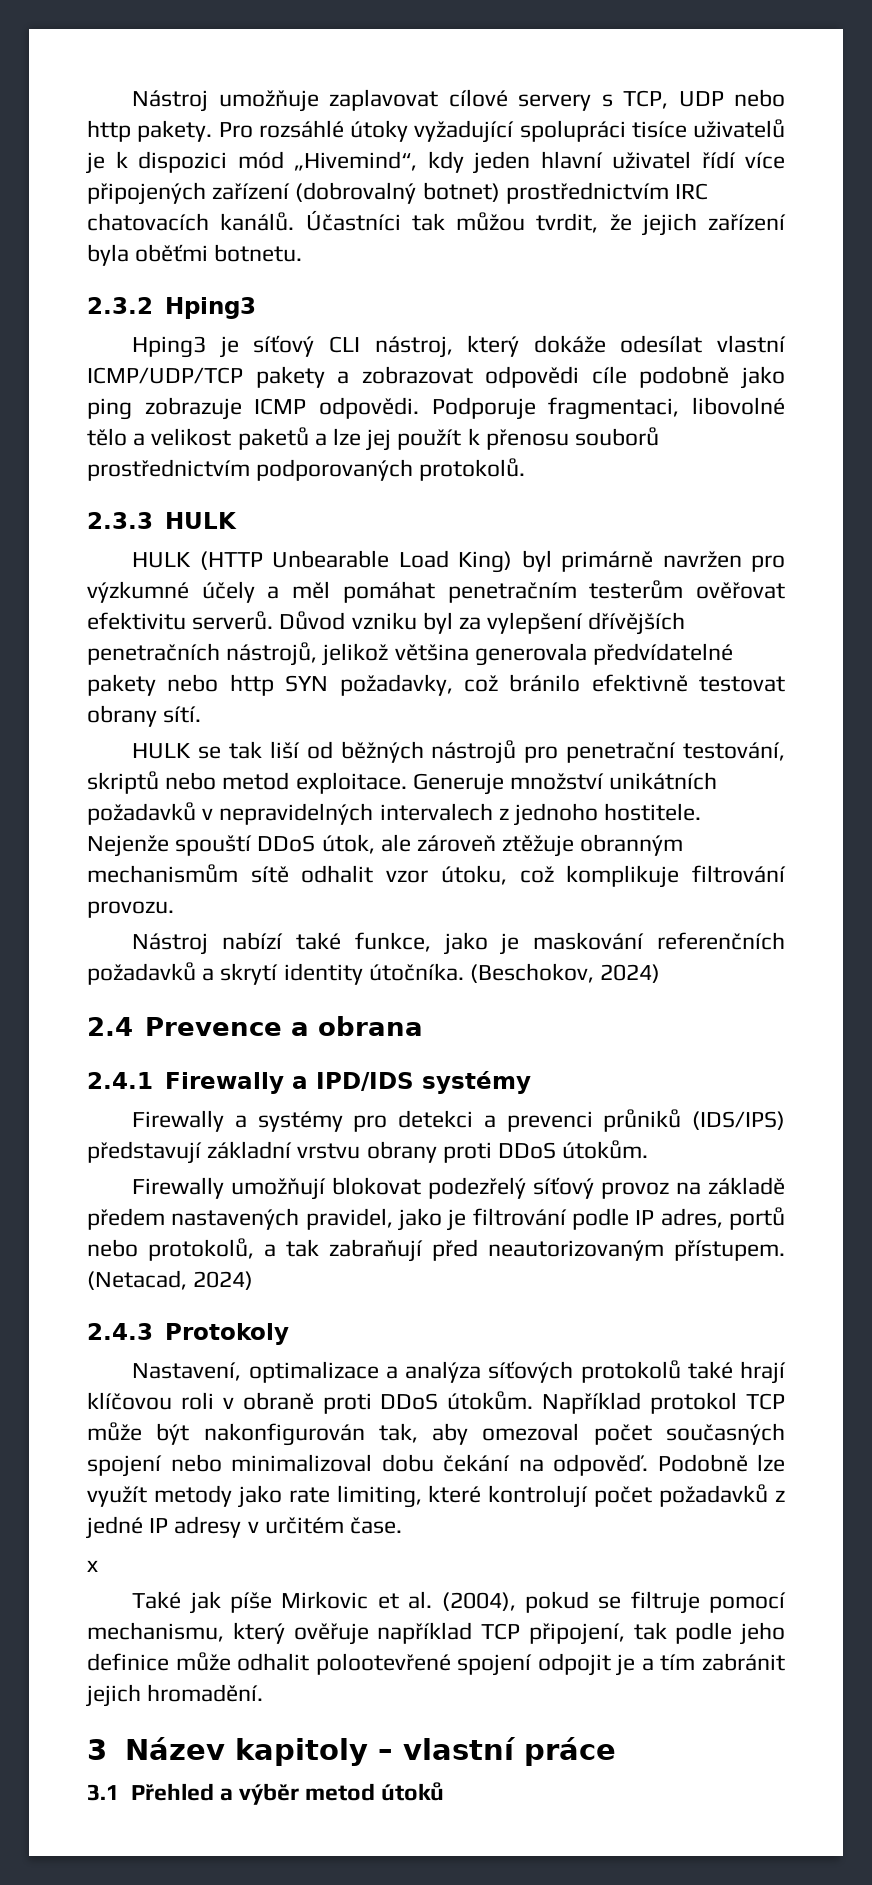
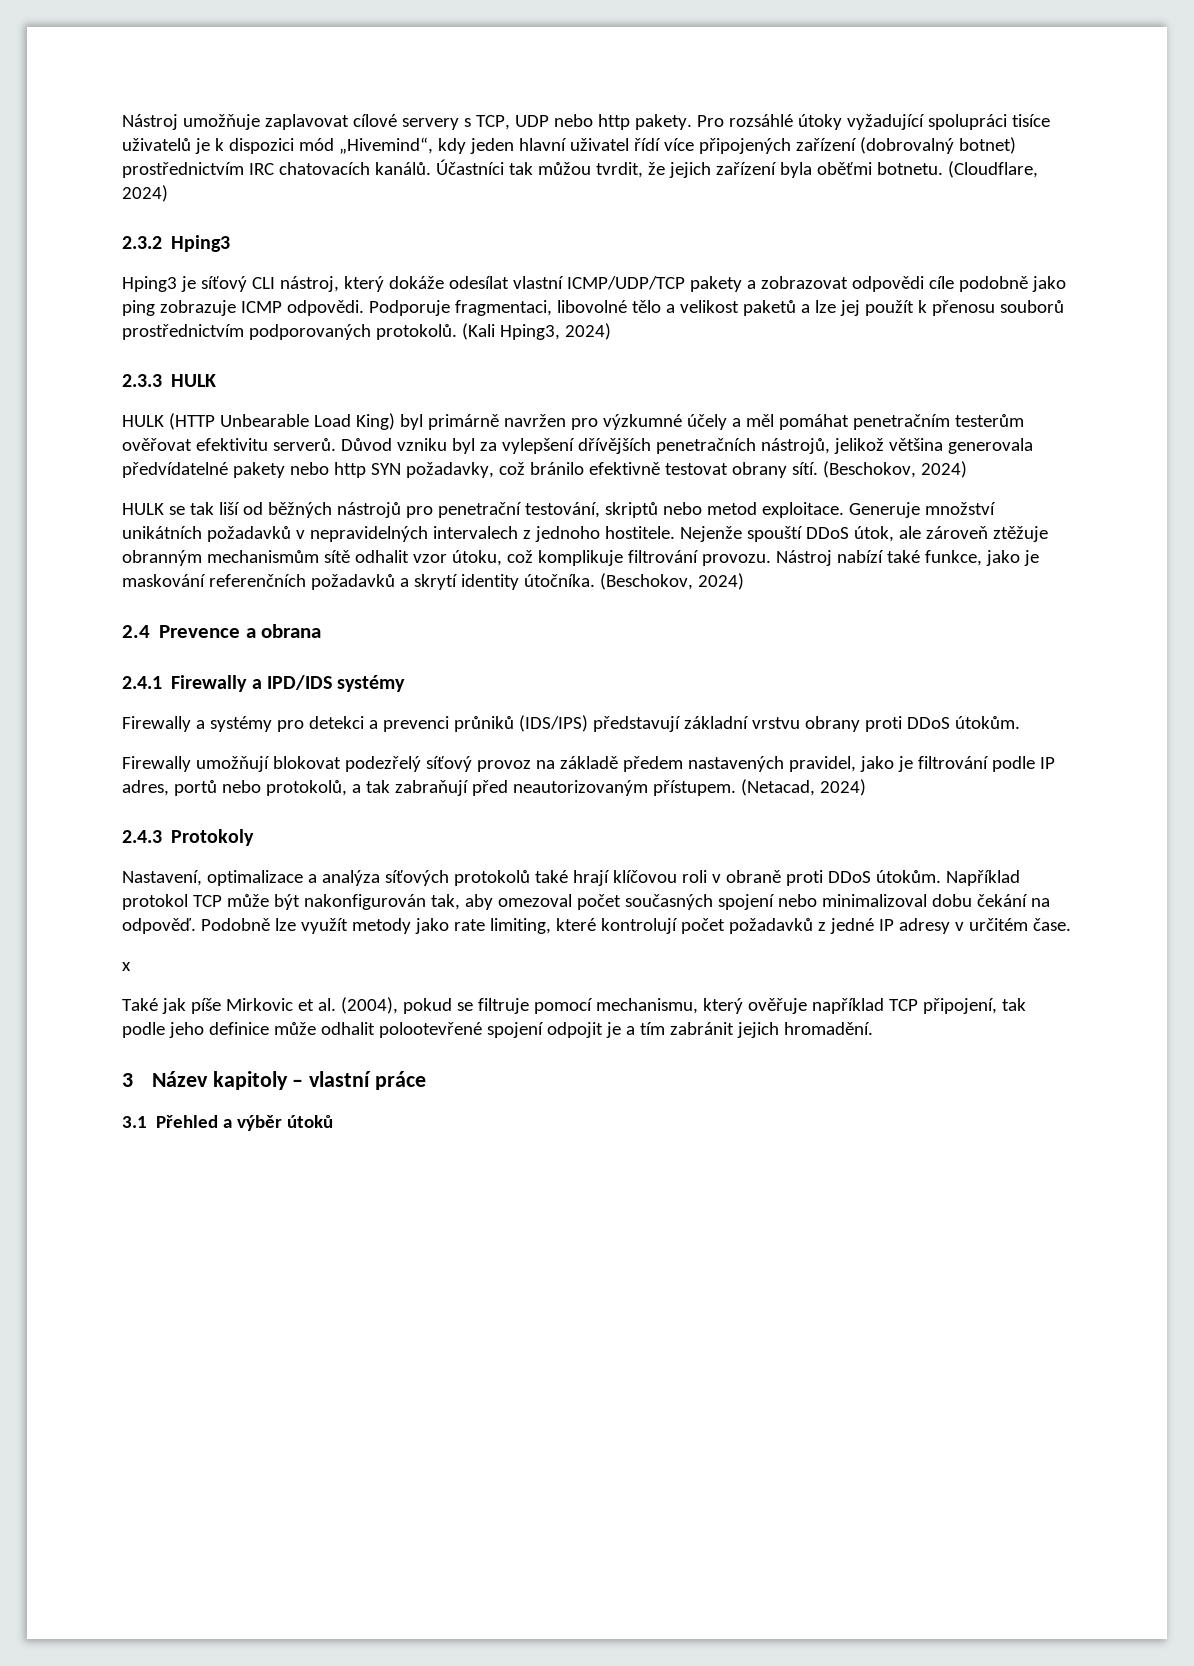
+ (Cloudflare, 2024)
+ (Kali Hping3, 2024)
- Důvod vzniku byl za vylepšení dřívějších penetračních nástrojů, jelikož většina generovala předvídatelné pakety nebo http SYN požadavky, což bránilo efektivně testovat obrany sítí.
+ Důvod vzniku byl za vylepšení dřívějších penetračních nástrojů, jelikož většina generovala předvídatelné pakety nebo http SYN požadavky, což bránilo efektivně testovat obrany sítí. (Beschokov, 2024)
- Nejenže spouští DDoS útok, ale zároveň ztěžuje obranným mechanismům sítě odhalit vzor útoku, což komplikuje filtrování provozu.
- Nástroj nabízí také funkce, jako je maskování referenčních požadavků a skrytí identity útočníka.
+ Nejenže spouští DDoS útok, ale zároveň ztěžuje obranným mechanismům sítě odhalit vzor útoku, což komplikuje filtrování provozu. Nástroj nabízí také funkce, jako je maskování referenčních požadavků a skrytí identity útočníka.
- 3.1 Přehled a výběr metod útoků
+ 3.1 Přehled a výběr útoků

